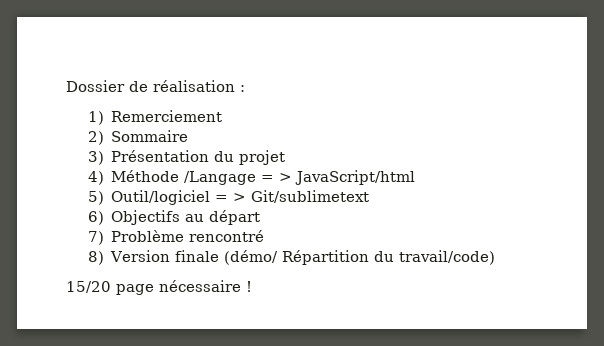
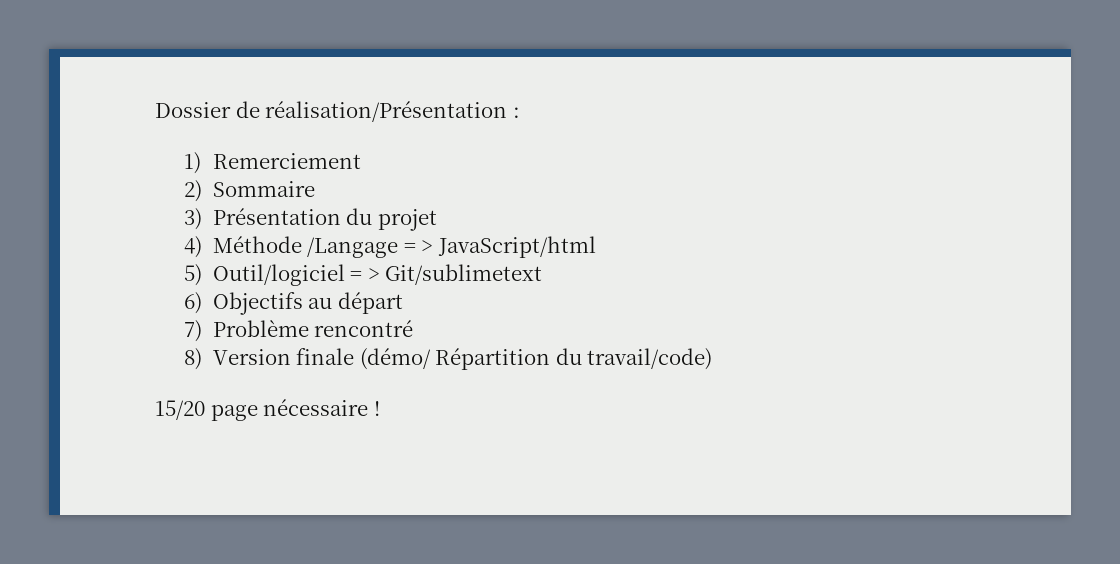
- Dossier de réalisation :
+ Dossier de réalisation/Présentation :

